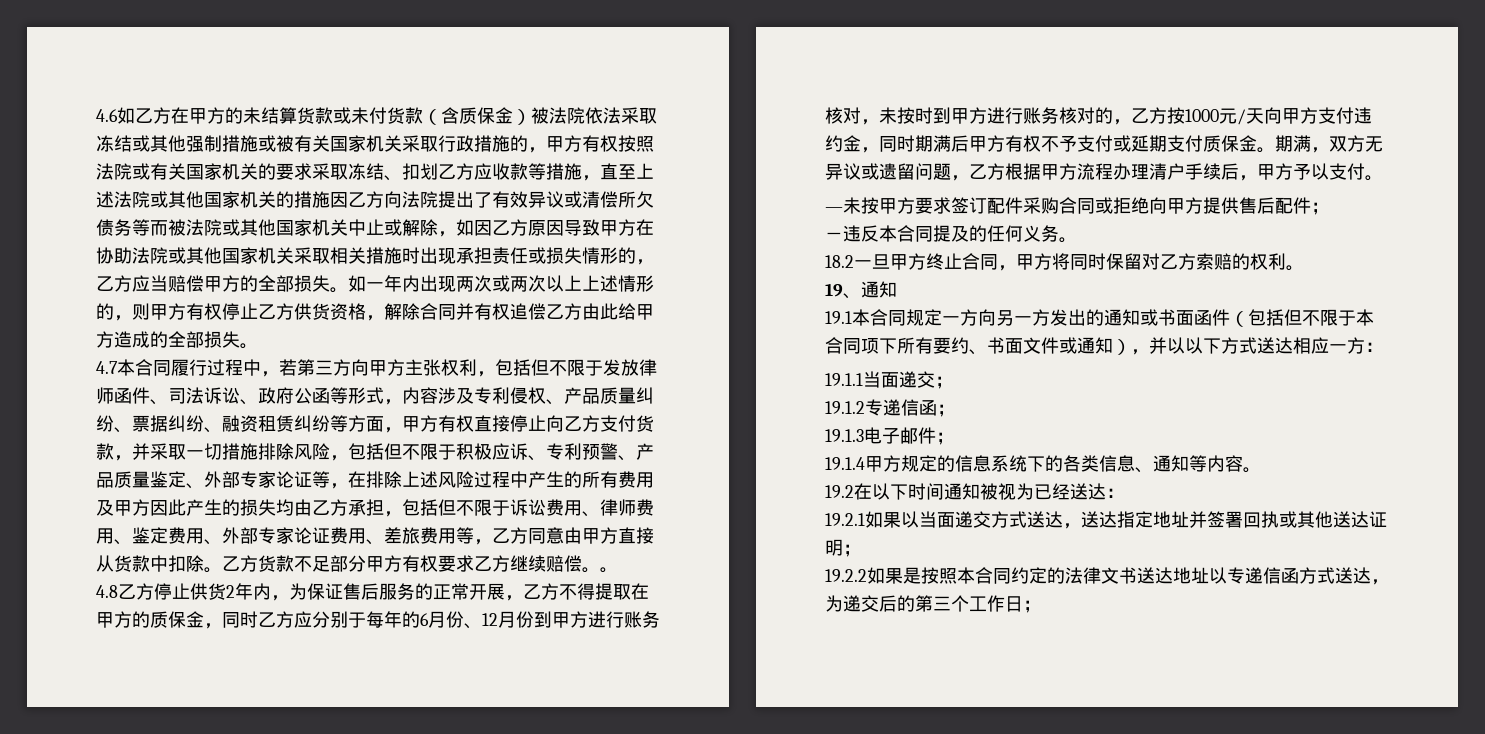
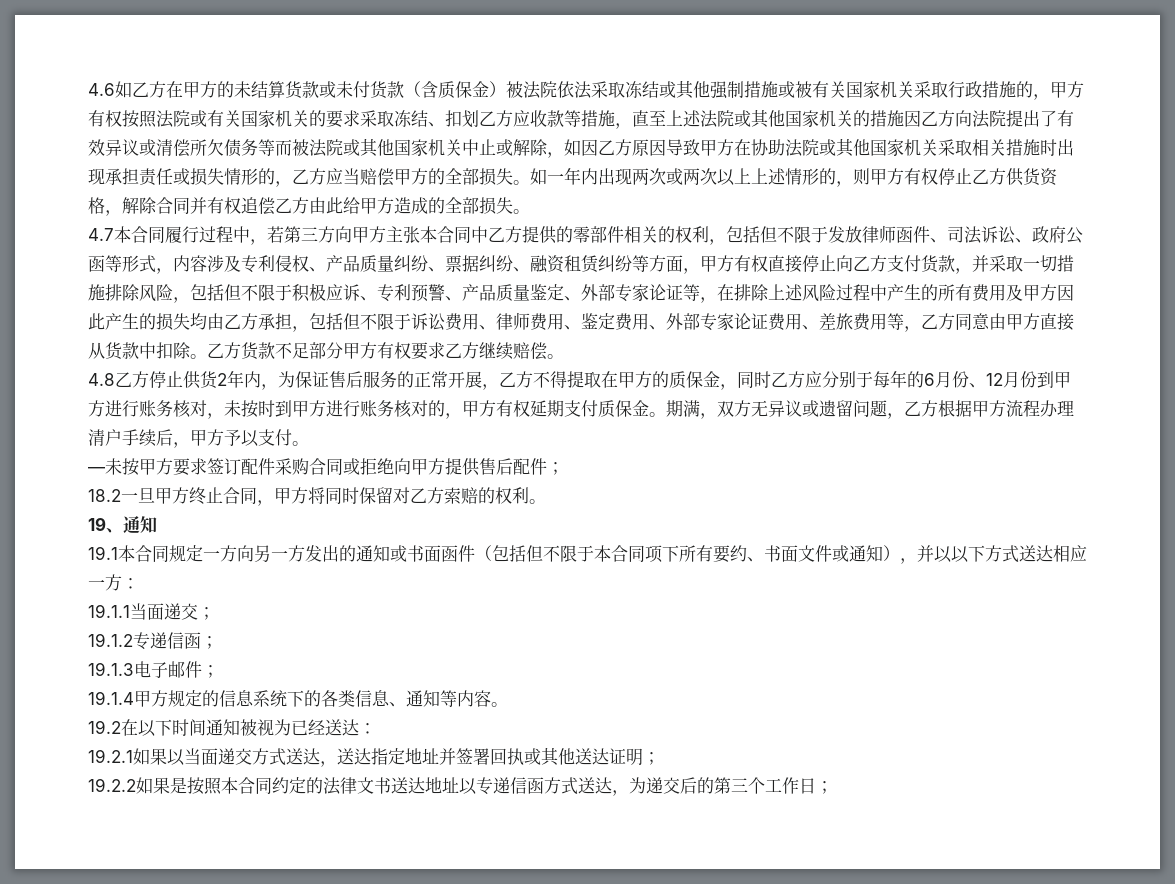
- 4.7本合同履行过程中，若第三方向甲方主张权利，包括但不限于发放律师函件、司法诉讼、政府公函等形式，内容涉及专利侵权、产品质量纠纷、票据纠纷、融资租赁纠纷等方面，甲方有权直接停止向乙方支付货款，并采取一切措施排除风险，包括但不限于积极应诉、专利预警、产品质量鉴定、外部专家论证等，在排除上述风险过程中产生的所有费用及甲方因此产生的损失均由乙方承担，包括但不限于诉讼费用、律师费用、鉴定费用、外部专家论证费用、差旅费用等，乙方同意由甲方直接从货款中扣除。
+ 4.7本合同履行过程中，若第三方向甲方主张本合同中乙方提供的零部件相关的权利，包括但不限于发放律师函件、司法诉讼、政府公函等形式，内容涉及专利侵权、产品质量纠纷、票据纠纷、融资租赁纠纷等方面，甲方有权直接停止向乙方支付货款，并采取一切措施排除风险，包括但不限于积极应诉、专利预警、产品质量鉴定、外部专家论证等，在排除上述风险过程中产生的所有费用及甲方因此产生的损失均由乙方承担，包括但不限于诉讼费用、律师费用、鉴定费用、外部专家论证费用、差旅费用等，乙方同意由甲方直接从货款中扣除。
- 乙方货款不足部分甲方有权要求乙方继续赔偿。。
+ 乙方货款不足部分甲方有权要求乙方继续赔偿。
- 4.8乙方停止供货2年内，为保证售后服务的正常开展，乙方不得提取在甲方的质保金，同时乙方应分别于每年的6月份、12月份到甲方进行账务核对，未按时到甲方进行账务核对的，乙方按1000元/天向甲方支付违约金，同时期满后甲方有权不予支付或延期支付质保金。
+ 4.8乙方停止供货2年内，为保证售后服务的正常开展，乙方不得提取在甲方的质保金，同时乙方应分别于每年的6月份、12月份到甲方进行账务核对，未按时到甲方进行账务核对的，甲方有权延期支付质保金。
- －违反本合同提及的任何义务。

